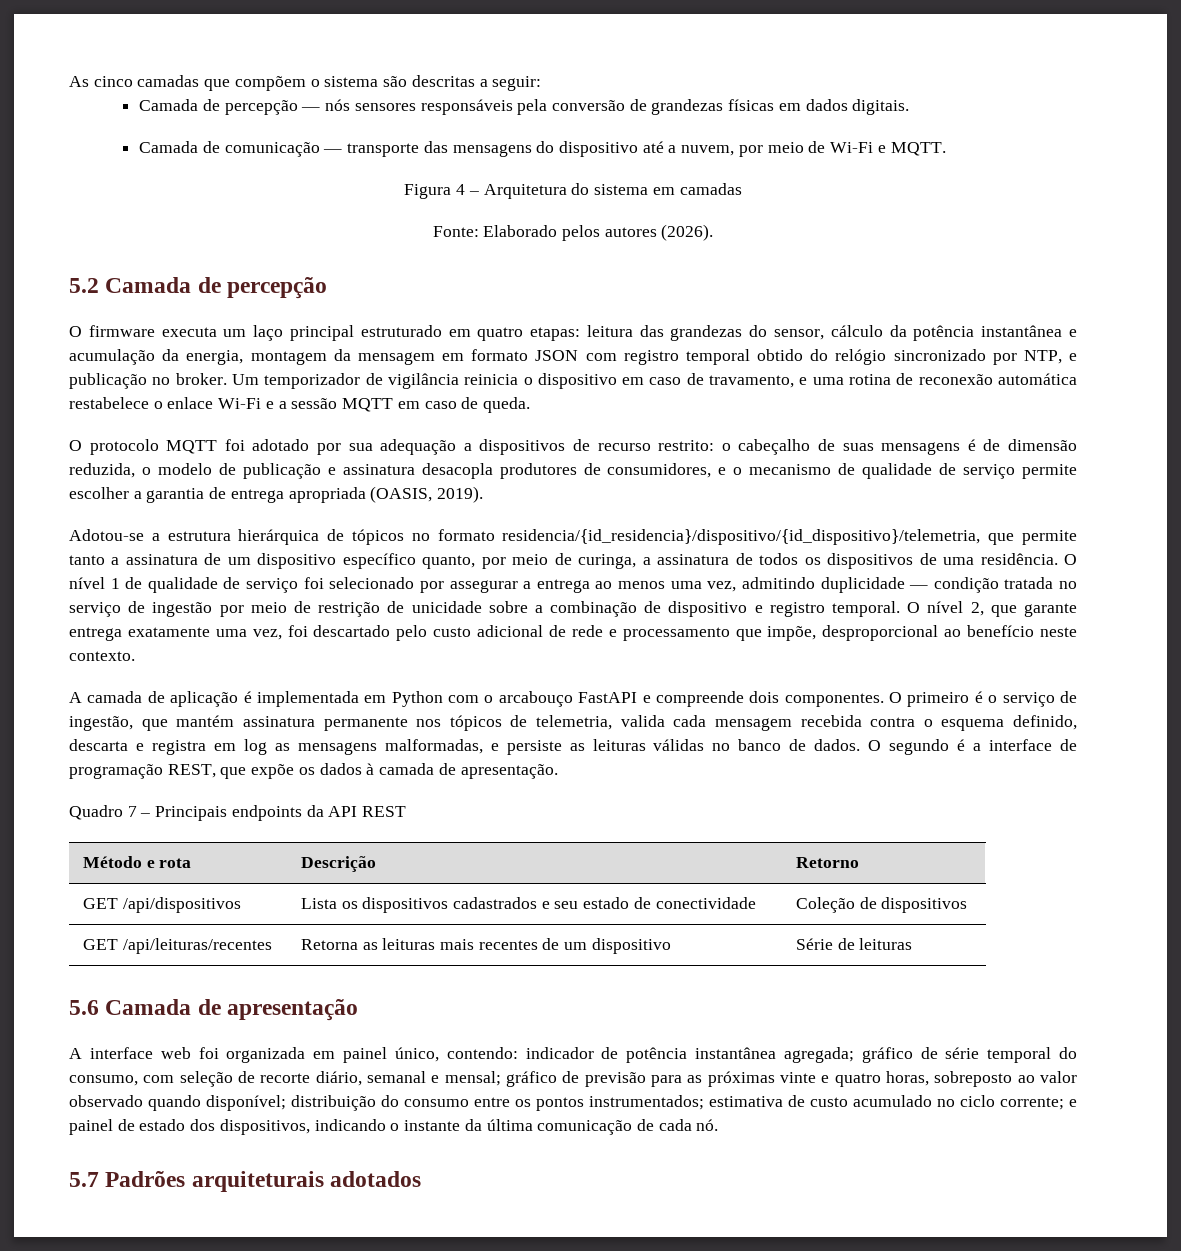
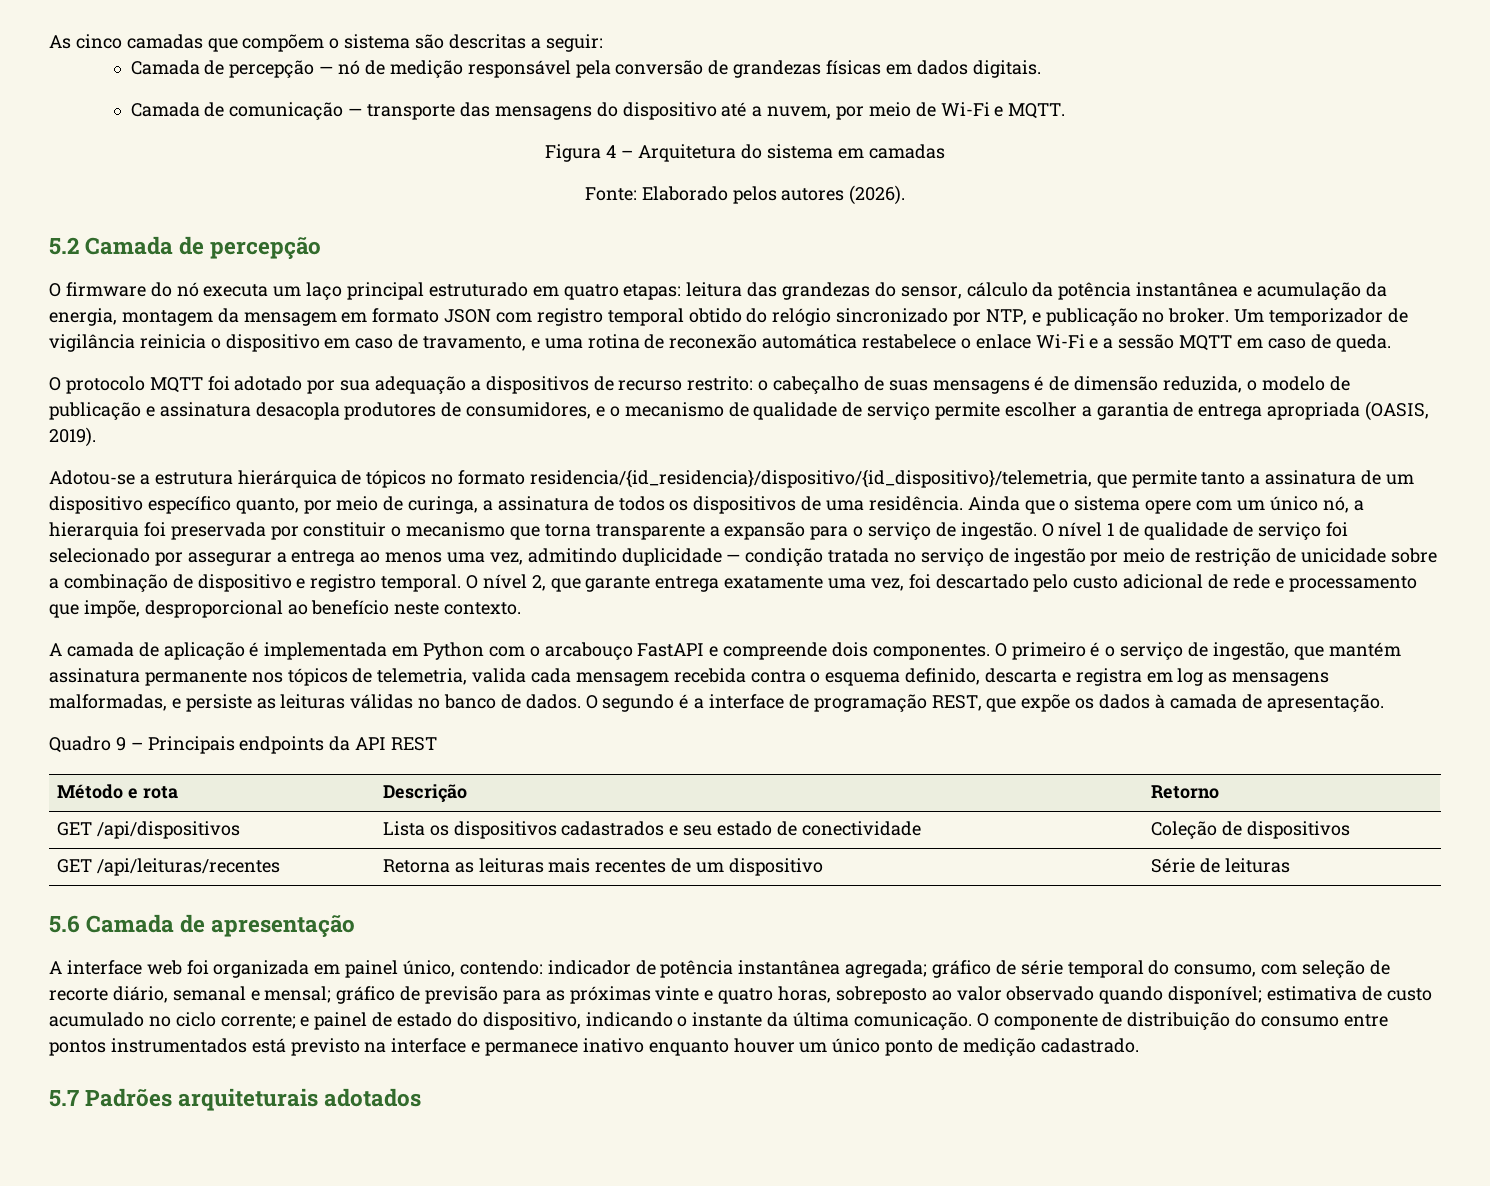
- Camada de percepção — nós sensores responsáveis pela conversão de grandezas físicas em dados digitais.
+ Camada de percepção — nó de medição responsável pela conversão de grandezas físicas em dados digitais.
- O firmware executa um laço principal estruturado em quatro etapas: leitura das grandezas do sensor, cálculo da potência instantânea e acumulação da energia, montagem da mensagem em formato JSON com registro temporal obtido do relógio sincronizado por NTP, e publicação no broker.
+ O firmware do nó executa um laço principal estruturado em quatro etapas: leitura das grandezas do sensor, cálculo da potência instantânea e acumulação da energia, montagem da mensagem em formato JSON com registro temporal obtido do relógio sincronizado por NTP, e publicação no broker.
+ Ainda que o sistema opere com um único nó, a hierarquia foi preservada por constituir o mecanismo que torna transparente a expansão para o serviço de ingestão.
- Quadro 7 – Principais endpoints da API REST
+ Quadro 9 – Principais endpoints da API REST
- A interface web foi organizada em painel único, contendo: indicador de potência instantânea agregada; gráfico de série temporal do consumo, com seleção de recorte diário, semanal e mensal; gráfico de previsão para as próximas vinte e quatro horas, sobreposto ao valor observado quando disponível; distribuição do consumo entre os pontos instrumentados; estimativa de custo acumulado no ciclo corrente; e painel de estado dos dispositivos, indicando o instante da última comunicação de cada nó.
+ A interface web foi organizada em painel único, contendo: indicador de potência instantânea agregada; gráfico de série temporal do consumo, com seleção de recorte diário, semanal e mensal; gráfico de previsão para as próximas vinte e quatro horas, sobreposto ao valor observado quando disponível; estimativa de custo acumulado no ciclo corrente; e painel de estado do dispositivo, indicando o instante da última comunicação. O componente de distribuição do consumo entre pontos instrumentados está previsto na interface e permanece inativo enquanto houver um único ponto de medição cadastrado.

